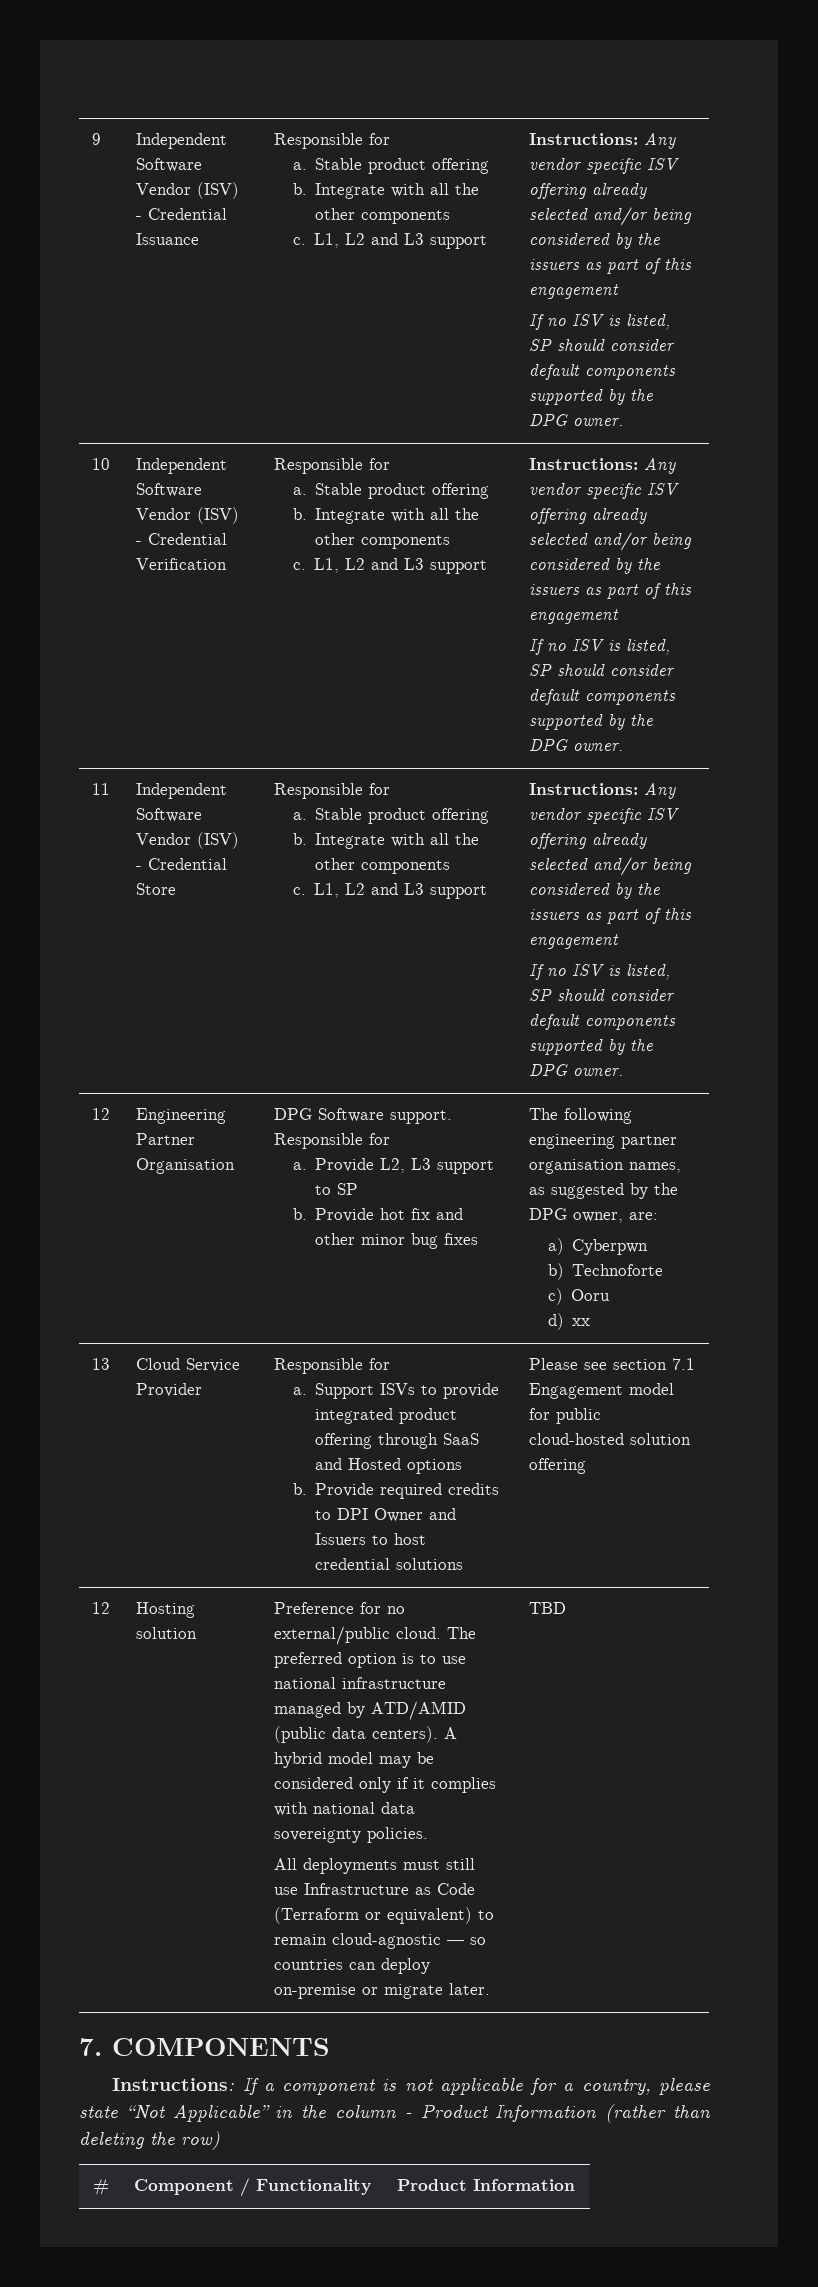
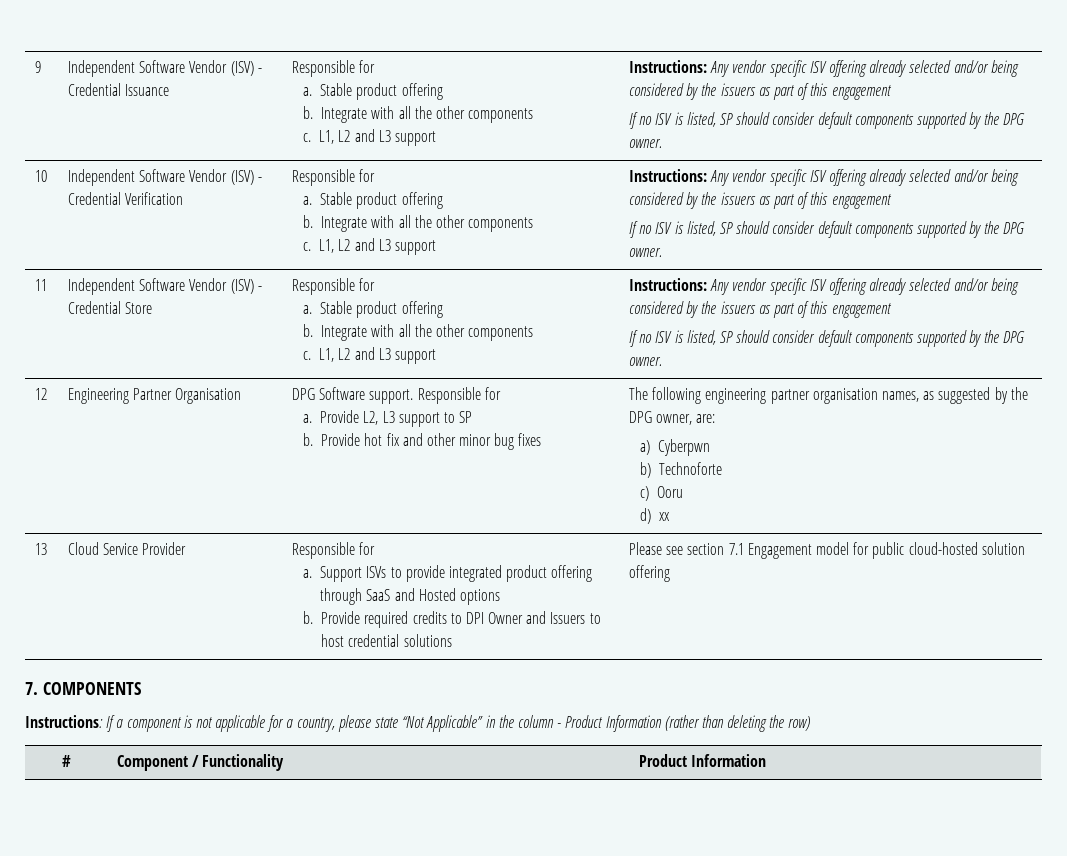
- 12 | Hosting solution | Preference for no external/public cloud. The preferred option is to use national infrastructure managed by ATD/AMID (public data centers). A hybrid model may be considered only if it complies with national data sovereignty policies.
- All deployments must still use Infrastructure as Code (Terraform or equivalent) to remain cloud-agnostic — so countries can deploy on-premise or migrate later. | TBD

